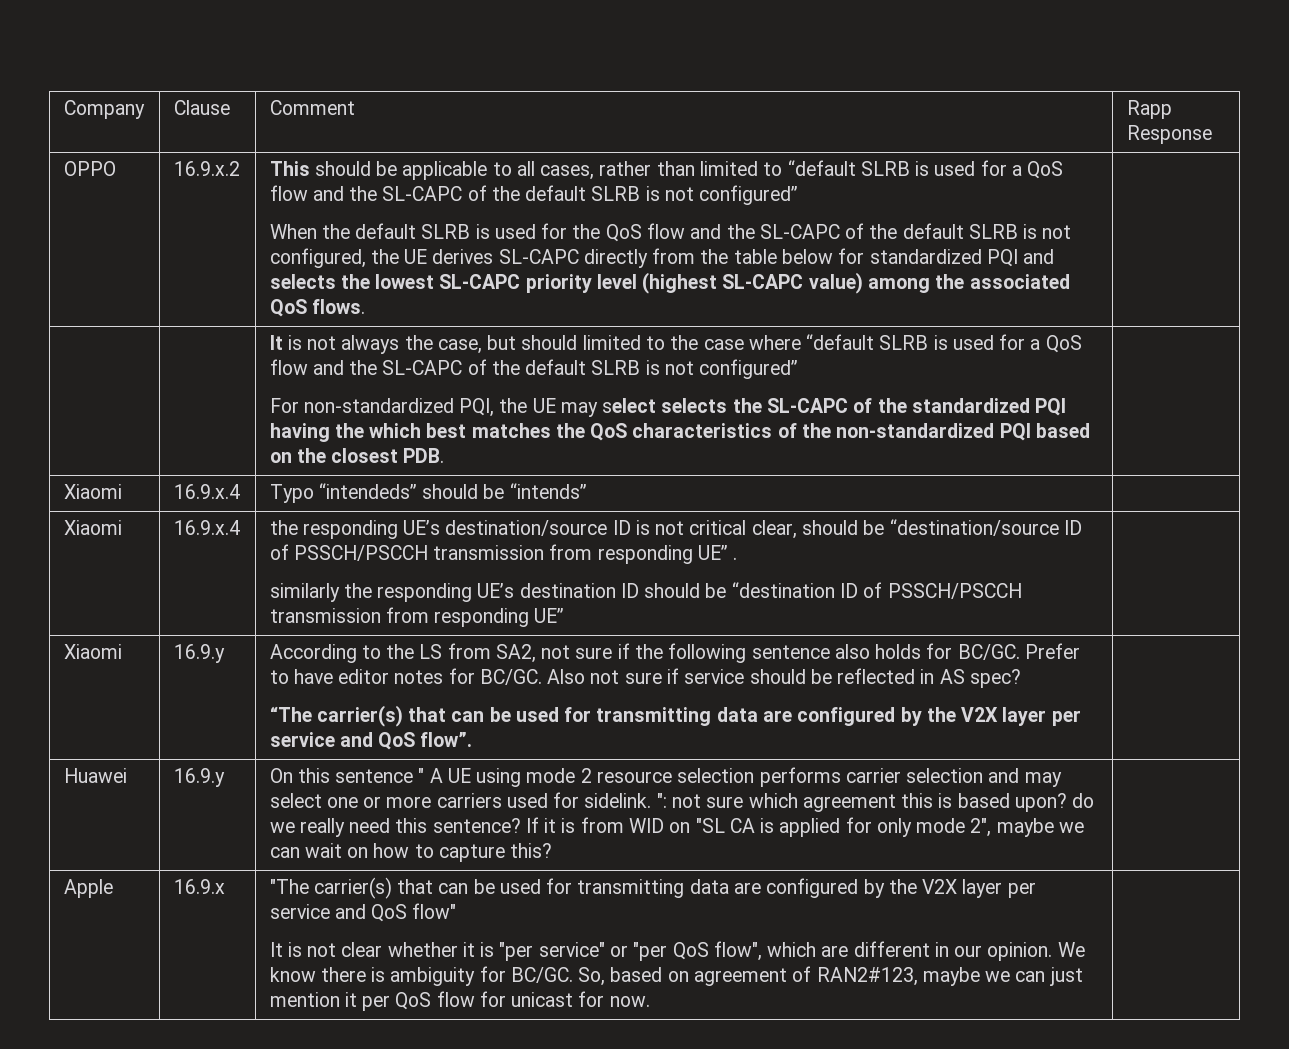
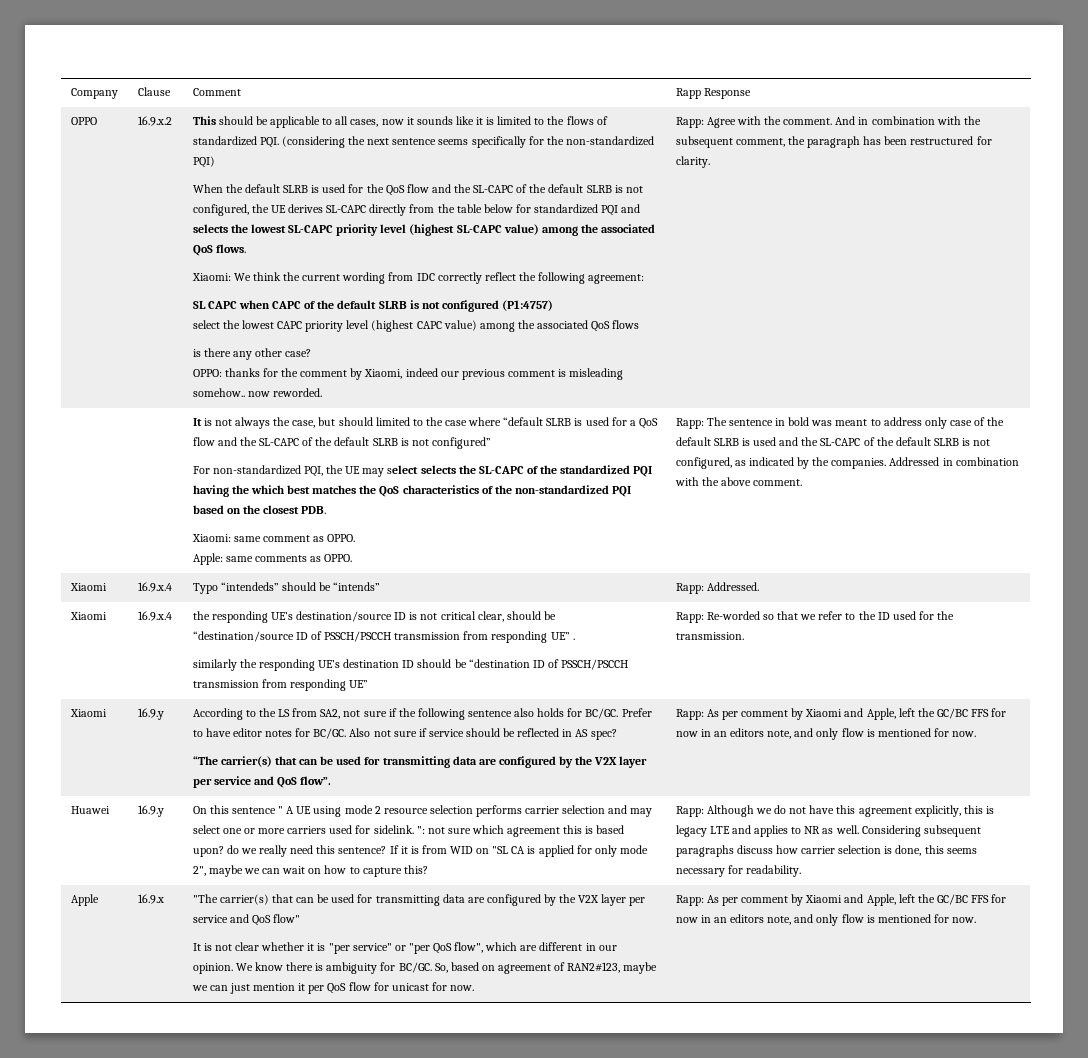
- This should be applicable to all cases, rather than limited to “default SLRB is used for a QoS flow and the SL-CAPC of the default SLRB is not configured”
+ This should be applicable to all cases, now it sounds like it is limited to the flows of standardized PQI. (considering the next sentence seems specifically for the non-standardized PQI)
+ Xiaomi: We think the current wording from IDC correctly reflect the following agreement:
+ SL CAPC when CAPC of the default SLRB is not configured (P1:4757)
+ select the lowest CAPC priority level (highest CAPC value) among the associated QoS flows
+ is there any other case?
+ OPPO: thanks for the comment by Xiaomi, indeed our previous comment is misleading somehow.. now reworded. | Rapp: Agree with the comment. And in combination with the subsequent comment, the paragraph has been restructured for clarity.
+ Xiaomi: same comment as OPPO.
+ Apple: same comments as OPPO. | Rapp: The sentence in bold was meant to address only case of the default SLRB is used and the SL-CAPC of the default SLRB is not configured, as indicated by the companies. Addressed in combination with the above comment.
- Xiaomi | 16.9.x.4 | Typo “intendeds” should be “intends” |
+ Xiaomi | 16.9.x.4 | Typo “intendeds” should be “intends” | Rapp: Addressed.
+ Rapp: Re-worded so that we refer to the ID used for the transmission.
- “The carrier(s) that can be used for transmitting data are configured by the V2X layer per service and QoS flow”.
+ “The carrier(s) that can be used for transmitting data are configured by the V2X layer per service and QoS flow”. | Rapp: As per comment by Xiaomi and Apple, left the GC/BC FFS for now in an editors note, and only flow is mentioned for now.
+ Rapp: Although we do not have this agreement explicitly, this is legacy LTE and applies to NR as well. Considering subsequent paragraphs discuss how carrier selection is done, this seems necessary for readability.
- So, based on agreement of RAN2#123, maybe we can just mention it per QoS flow for unicast for now.
+ So, based on agreement of RAN2#123, maybe we can just mention it per QoS flow for unicast for now. | Rapp: As per comment by Xiaomi and Apple, left the GC/BC FFS for now in an editors note, and only flow is mentioned for now.

